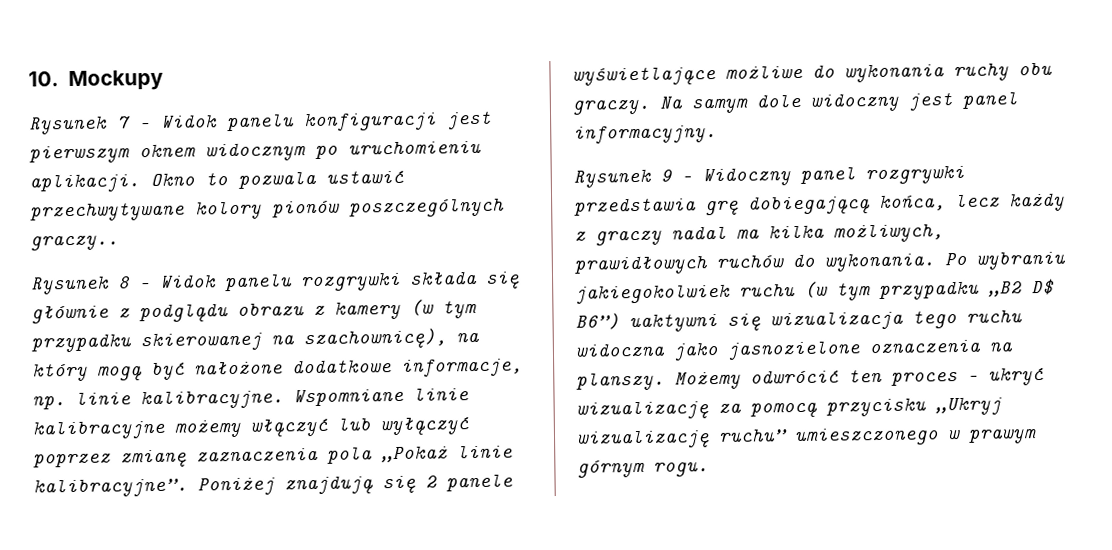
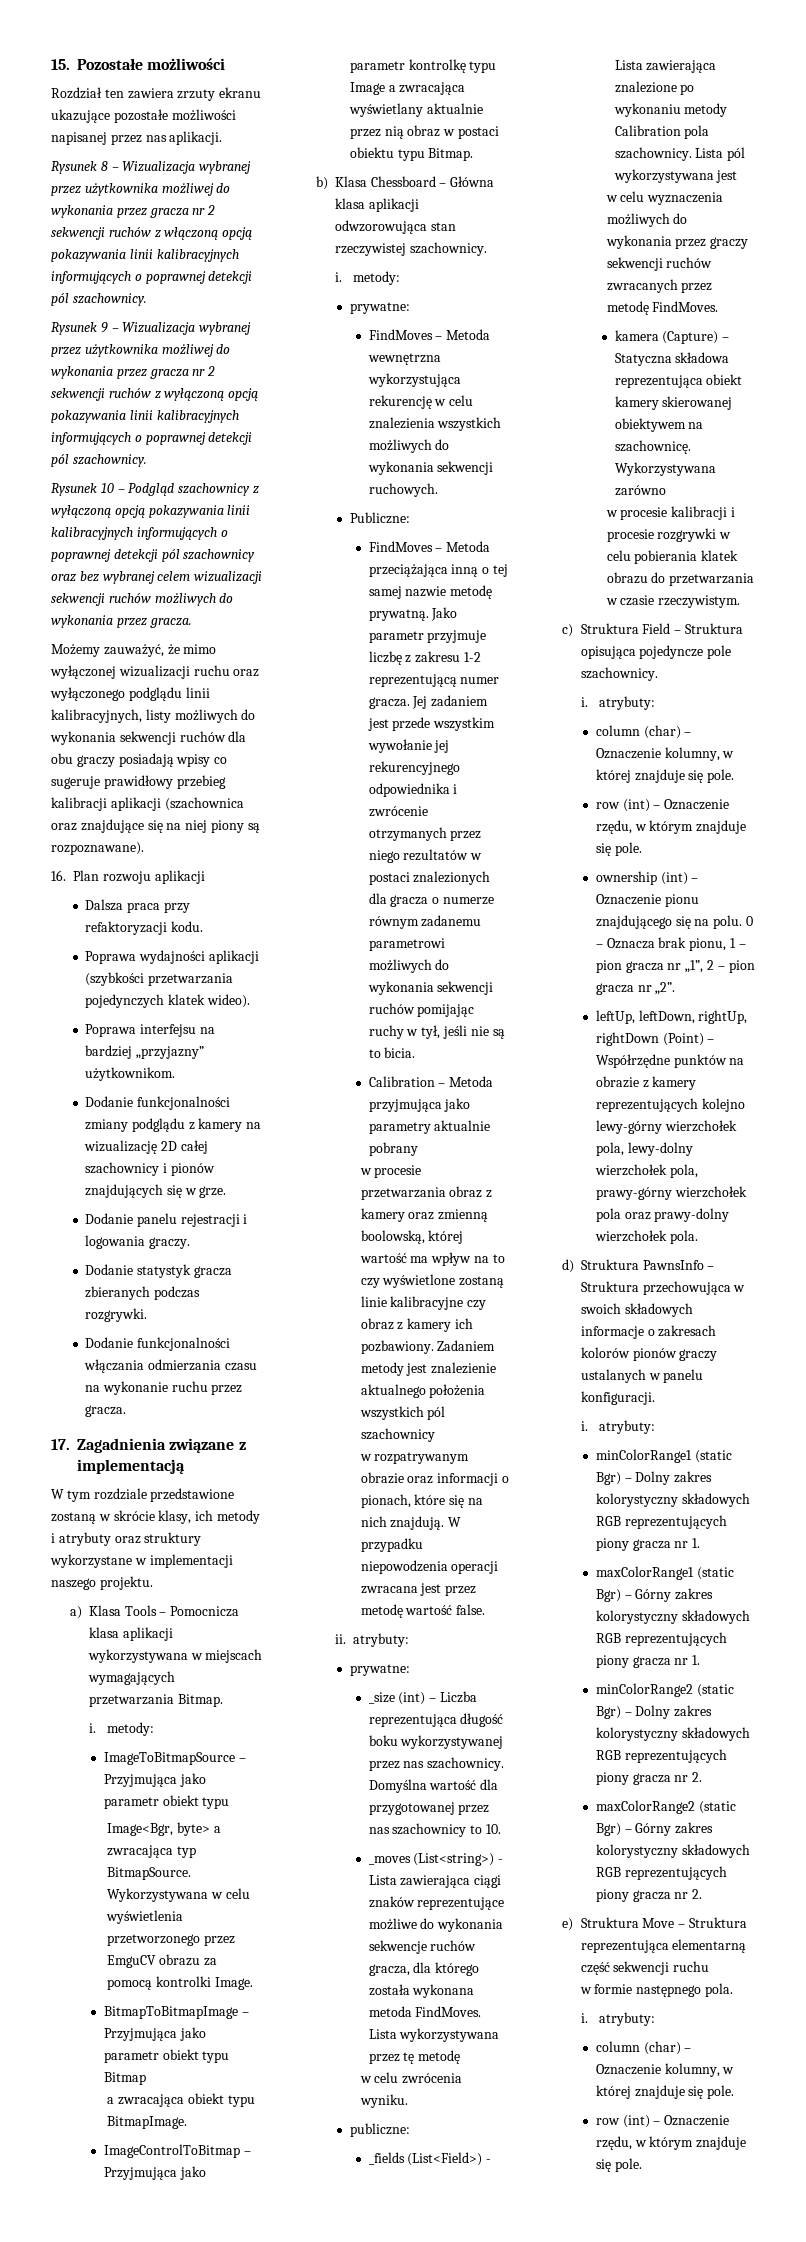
- 10. Mockupy
- Rysunek 7 – Widok panelu konfiguracji jest pierwszym oknem widocznym po uruchomieniu aplikacji. Okno to pozwala ustawić przechwytywane kolory pionów poszczególnych graczy..
- Rysunek 8 – Widok panelu rozgrywki składa się głównie z podglądu obrazu z kamery (w tym przypadku skierowanej na szachownicę), na który mogą być nałożone dodatkowe informacje, np. linie kalibracyjne. Wspomniane linie kalibracyjne możemy włączyć lub wyłączyć poprzez zmianę zaznaczenia pola „Pokaż linie kalibracyjne”. Poniżej znajdują się 2 panele wyświetlające możliwe do wykonania ruchy obu graczy. Na samym dole widoczny jest panel informacyjny.
- Rysunek 9 – Widoczny panel rozgrywki przedstawia grę dobiegającą końca, lecz każdy z graczy nadal ma kilka możliwych, prawidłowych ruchów do wykonania. Po wybraniu jakiegokolwiek ruchu (w tym przypadku „B2 D$ B6”) uaktywni się wizualizacja tego ruchu widoczna jako jasnozielone oznaczenia na planszy. Możemy odwrócić ten proces – ukryć wizualizację za pomocą przycisku „Ukryj wizualizację ruchu” umieszczonego w prawym górnym rogu.
+ 15. Pozostałe możliwości
+ Rozdział ten zawiera zrzuty ekranu ukazujące pozostałe możliwości napisanej przez nas aplikacji.
+ Rysunek 8 – Wizualizacja wybranej przez użytkownika możliwej do wykonania przez gracza nr 2 sekwencji ruchów z włączoną opcją pokazywania linii kalibracyjnych informujących o poprawnej detekcji pól szachownicy.
+ Rysunek 9 – Wizualizacja wybranej przez użytkownika możliwej do wykonania przez gracza nr 2 sekwencji ruchów z wyłączoną opcją pokazywania linii kalibracyjnych informujących o poprawnej detekcji pól szachownicy.
+ Rysunek 10 – Podgląd szachownicy z wyłączoną opcją pokazywania linii kalibracyjnych informujących o poprawnej detekcji pól szachownicy oraz bez wybranej celem wizualizacji sekwencji ruchów możliwych do wykonania przez gracza.
+ Możemy zauważyć, że mimo wyłączonej wizualizacji ruchu oraz wyłączonego podglądu linii kalibracyjnych, listy możliwych do wykonania sekwencji ruchów dla obu graczy posiadają wpisy co sugeruje prawidłowy przebieg kalibracji aplikacji (szachownica oraz znajdujące się na niej piony są rozpoznawane).
+ 16. Plan rozwoju aplikacji
+ Dalsza praca przy refaktoryzacji kodu.
+ Poprawa wydajności aplikacji (szybkości przetwarzania pojedynczych klatek wideo).
+ Poprawa interfejsu na bardziej „przyjazny” użytkownikom.
+ Dodanie funkcjonalności zmiany podglądu z kamery na wizualizację 2D całej szachownicy i pionów znajdujących się w grze.
+ Dodanie panelu rejestracji i logowania graczy.
+ Dodanie statystyk gracza zbieranych podczas rozgrywki.
+ Dodanie funkcjonalności włączania odmierzania czasu na wykonanie ruchu przez gracza.
+ 17. Zagadnienia związane z implementacją
+ W tym rozdziale przedstawione zostaną w skrócie klasy, ich metody i atrybuty oraz struktury wykorzystane w implementacji naszego projektu.
+ a) Klasa Tools – Pomocnicza klasa aplikacji wykorzystywana w miejscach wymagających przetwarzania Bitmap.
+ i. metody:
+ ImageToBitmapSource – Przyjmująca jako parametr obiekt typu
+ Image<Bgr, byte> a zwracająca typ BitmapSource. Wykorzystywana w celu wyświetlenia przetworzonego przez EmguCV obrazu za pomocą kontrolki Image.
+ BitmapToBitmapImage – Przyjmująca jako parametr obiekt typu Bitmap
+ a zwracająca obiekt typu BitmapImage.
+ ImageControlToBitmap – Przyjmująca jako parametr kontrolkę typu Image a zwracająca wyświetlany aktualnie przez nią obraz w postaci obiektu typu Bitmap.
+ b) Klasa Chessboard – Główna klasa aplikacji odwzorowująca stan rzeczywistej szachownicy.
+ i. metody:
+ prywatne:
+ FindMoves – Metoda wewnętrzna wykorzystująca rekurencję w celu znalezienia wszystkich możliwych do wykonania sekwencji ruchowych.
+ Publiczne:
+ FindMoves – Metoda przeciążająca inną o tej samej nazwie metodę prywatną. Jako parametr przyjmuje liczbę z zakresu 1-2 reprezentującą numer gracza. Jej zadaniem jest przede wszystkim wywołanie jej rekurencyjnego odpowiednika i zwrócenie otrzymanych przez niego rezultatów w postaci znalezionych dla gracza o numerze równym zadanemu parametrowi możliwych do wykonania sekwencji ruchów pomijając ruchy w tył, jeśli nie są to bicia.
+ Calibration – Metoda przyjmująca jako parametry aktualnie pobrany
+ w procesie przetwarzania obraz z kamery oraz zmienną boolowską, której wartość ma wpływ na to czy wyświetlone zostaną linie kalibracyjne czy obraz z kamery ich pozbawiony. Zadaniem metody jest znalezienie aktualnego położenia wszystkich pól szachownicy
+ w rozpatrywanym obrazie oraz informacji o pionach, które się na nich znajdują. W przypadku niepowodzenia operacji zwracana jest przez metodę wartość false.
+ ii. atrybuty:
+ prywatne:
+ _size (int) – Liczba reprezentująca długość boku wykorzystywanej przez nas szachownicy. Domyślna wartość dla przygotowanej przez nas szachownicy to 10.
+ _moves (List<string>) - Lista zawierająca ciągi znaków reprezentujące możliwe do wykonania sekwencje ruchów gracza, dla którego została wykonana metoda FindMoves. Lista wykorzystywana przez tę metodę
+ w celu zwrócenia wyniku.
+ publiczne:
+ _fields (List<Field>) - Lista zawierająca znalezione po wykonaniu metody Calibration pola szachownicy. Lista pól wykorzystywana jest
+ w celu wyznaczenia możliwych do wykonania przez graczy sekwencji ruchów zwracanych przez metodę FindMoves.
+ kamera (Capture) – Statyczna składowa reprezentująca obiekt kamery skierowanej obiektywem na szachownicę. Wykorzystywana zarówno
+ w procesie kalibracji i procesie rozgrywki w celu pobierania klatek obrazu do przetwarzania w czasie rzeczywistym.
+ c) Struktura Field – Struktura opisująca pojedyncze pole szachownicy.
+ i. atrybuty:
+ column (char) – Oznaczenie kolumny, w której znajduje się pole.
+ row (int) – Oznaczenie rzędu, w którym znajduje się pole.
+ ownership (int) – Oznaczenie pionu znajdującego się na polu. 0 – Oznacza brak pionu, 1 – pion gracza nr „1”, 2 – pion gracza nr „2”.
+ leftUp, leftDown, rightUp, rightDown (Point) – Współrzędne punktów na obrazie z kamery reprezentujących kolejno lewy-górny wierzchołek pola, lewy-dolny wierzchołek pola, prawy-górny wierzchołek pola oraz prawy-dolny wierzchołek pola.
+ d) Struktura PawnsInfo – Struktura przechowująca w swoich składowych informacje o zakresach kolorów pionów graczy ustalanych w panelu konfiguracji.
+ i. atrybuty:
+ minColorRange1 (static Bgr) – Dolny zakres kolorystyczny składowych RGB reprezentujących piony gracza nr 1.
+ maxColorRange1 (static Bgr) – Górny zakres kolorystyczny składowych RGB reprezentujących piony gracza nr 1.
+ minColorRange2 (static Bgr) – Dolny zakres kolorystyczny składowych RGB reprezentujących piony gracza nr 2.
+ maxColorRange2 (static Bgr) – Górny zakres kolorystyczny składowych RGB reprezentujących piony gracza nr 2.
+ e) Struktura Move – Struktura reprezentująca elementarną część sekwencji ruchu
+ w formie następnego pola.
+ i. atrybuty:
+ column (char) – Oznaczenie kolumny, w której znajduje się pole.
+ row (int) – Oznaczenie rzędu, w którym znajduje się pole.

